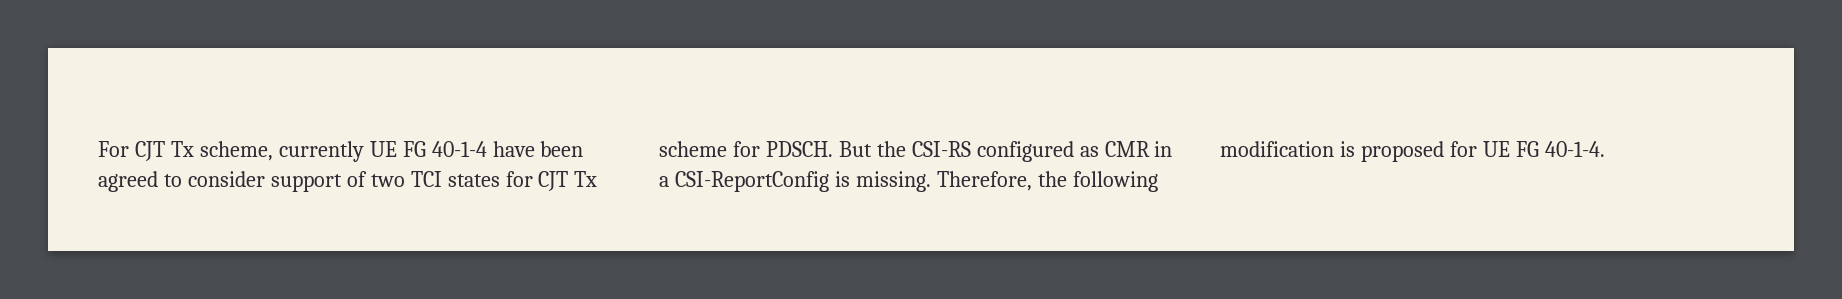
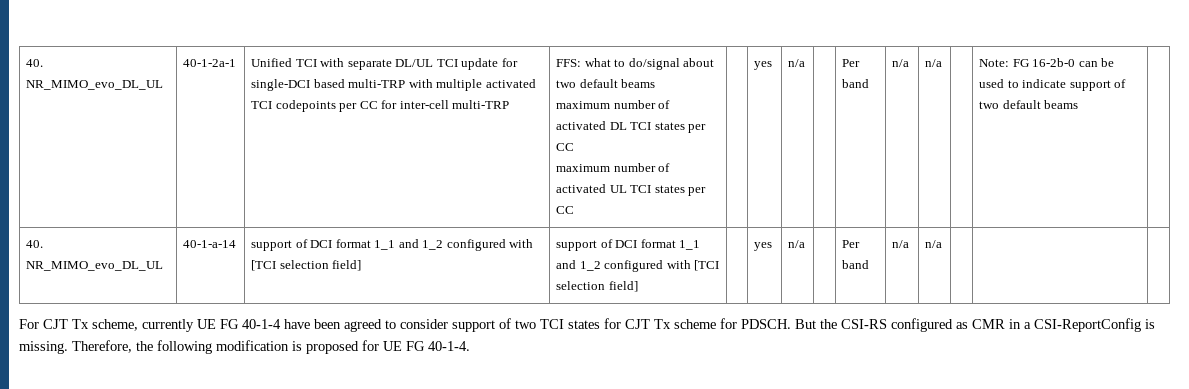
+ 40. NR_MIMO_evo_DL_UL | 40-1-2a-1 | Unified TCI with separate DL/UL TCI update for single-DCI based multi-TRP with multiple activated TCI codepoints per CC for inter-cell multi-TRP | FFS: what to do/signal about two default beams
+ maximum number of activated DL TCI states per CC
+ maximum number of activated UL TCI states per CC | | yes | n/a | | Per band | n/a | n/a | | Note: FG 16-2b-0 can be used to indicate support of two default beams |
+ 40. NR_MIMO_evo_DL_UL | 40-1-a-14 | support of DCI format 1_1 and 1_2 configured with [TCI selection field] | support of DCI format 1_1 and 1_2 configured with [TCI selection field] | | yes | n/a | | Per band | n/a | n/a | | |

